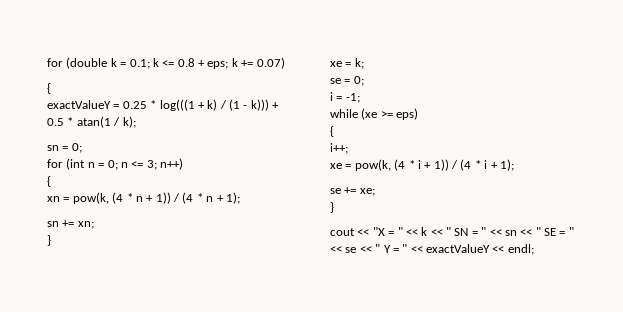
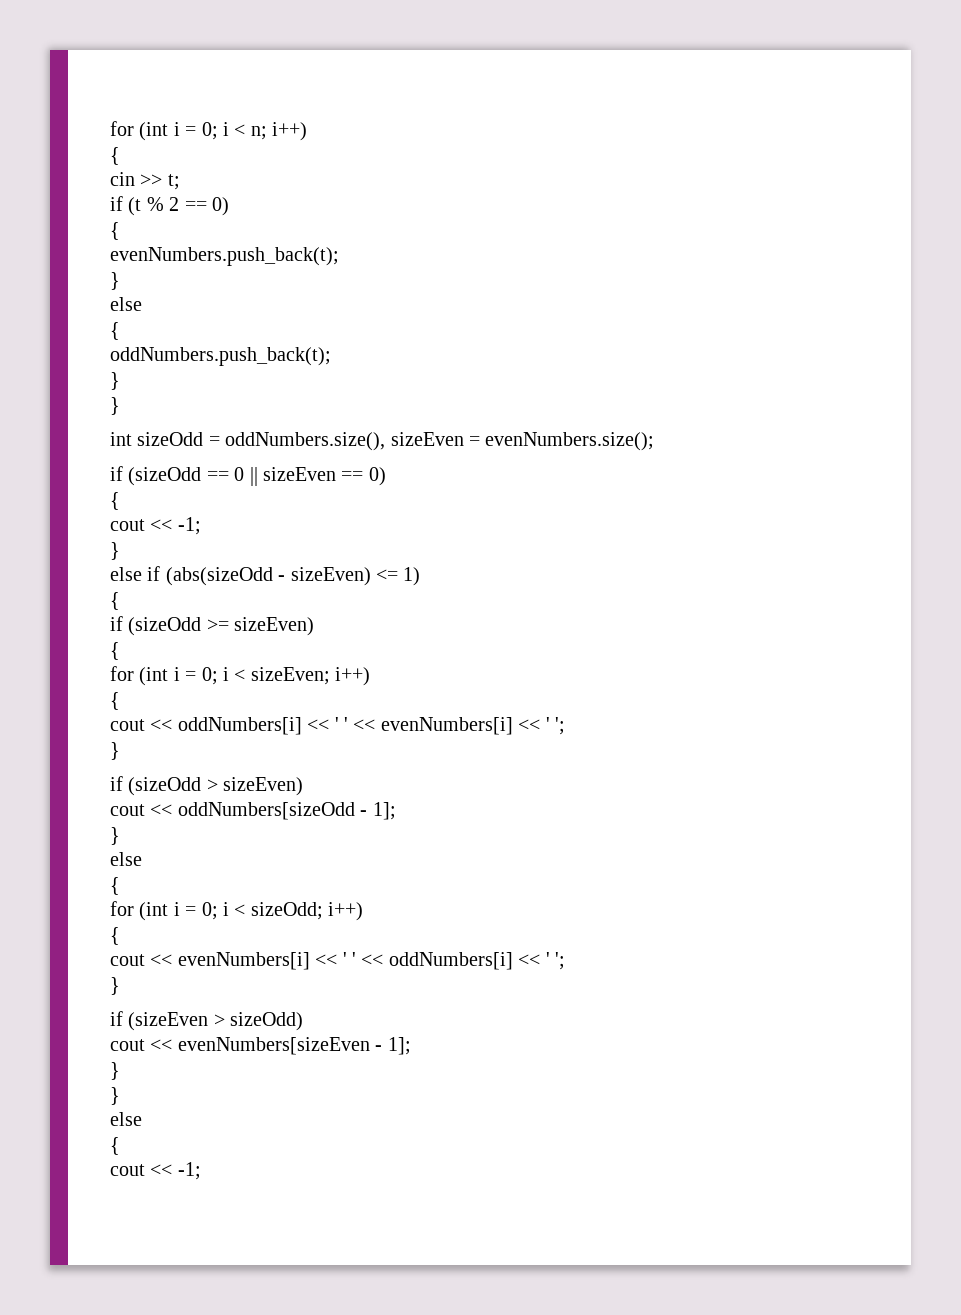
- for (double k = 0.1; k <= 0.8 + eps; k += 0.07)
+ for (int i = 0; i < n; i++)
  {
- exactValueY = 0.25 * log(((1 + k) / (1 - k))) + 0.5 * atan(1 / k);
- sn = 0;
- for (int n = 0; n <= 3; n++)
+ cin >> t;
+ if (t % 2 == 0)
  {
- xn = pow(k, (4 * n + 1)) / (4 * n + 1);
- sn += xn;
+ evenNumbers.push_back(t);
  }
- xe = k;
- se = 0;
- i = -1;
- while (xe >= eps)
+ else
  {
- i++;
- xe = pow(k, (4 * i + 1)) / (4 * i + 1);
- se += xe;
+ oddNumbers.push_back(t);
  }
- cout << "X = " << k << " SN = " << sn << " SE = " << se << " Y = " << exactValueY << endl;
+ }
+ int sizeOdd = oddNumbers.size(), sizeEven = evenNumbers.size();
+ if (sizeOdd == 0 || sizeEven == 0)
+ {
+ cout << -1;
+ }
+ else if (abs(sizeOdd - sizeEven) <= 1)
+ {
+ if (sizeOdd >= sizeEven)
+ {
+ for (int i = 0; i < sizeEven; i++)
+ {
+ cout << oddNumbers[i] << ' ' << evenNumbers[i] << ' ';
+ }
+ if (sizeOdd > sizeEven)
+ cout << oddNumbers[sizeOdd - 1];
+ }
+ else
+ {
+ for (int i = 0; i < sizeOdd; i++)
+ {
+ cout << evenNumbers[i] << ' ' << oddNumbers[i] << ' ';
+ }
+ if (sizeEven > sizeOdd)
+ cout << evenNumbers[sizeEven - 1];
+ }
+ }
+ else
+ {
+ cout << -1;

